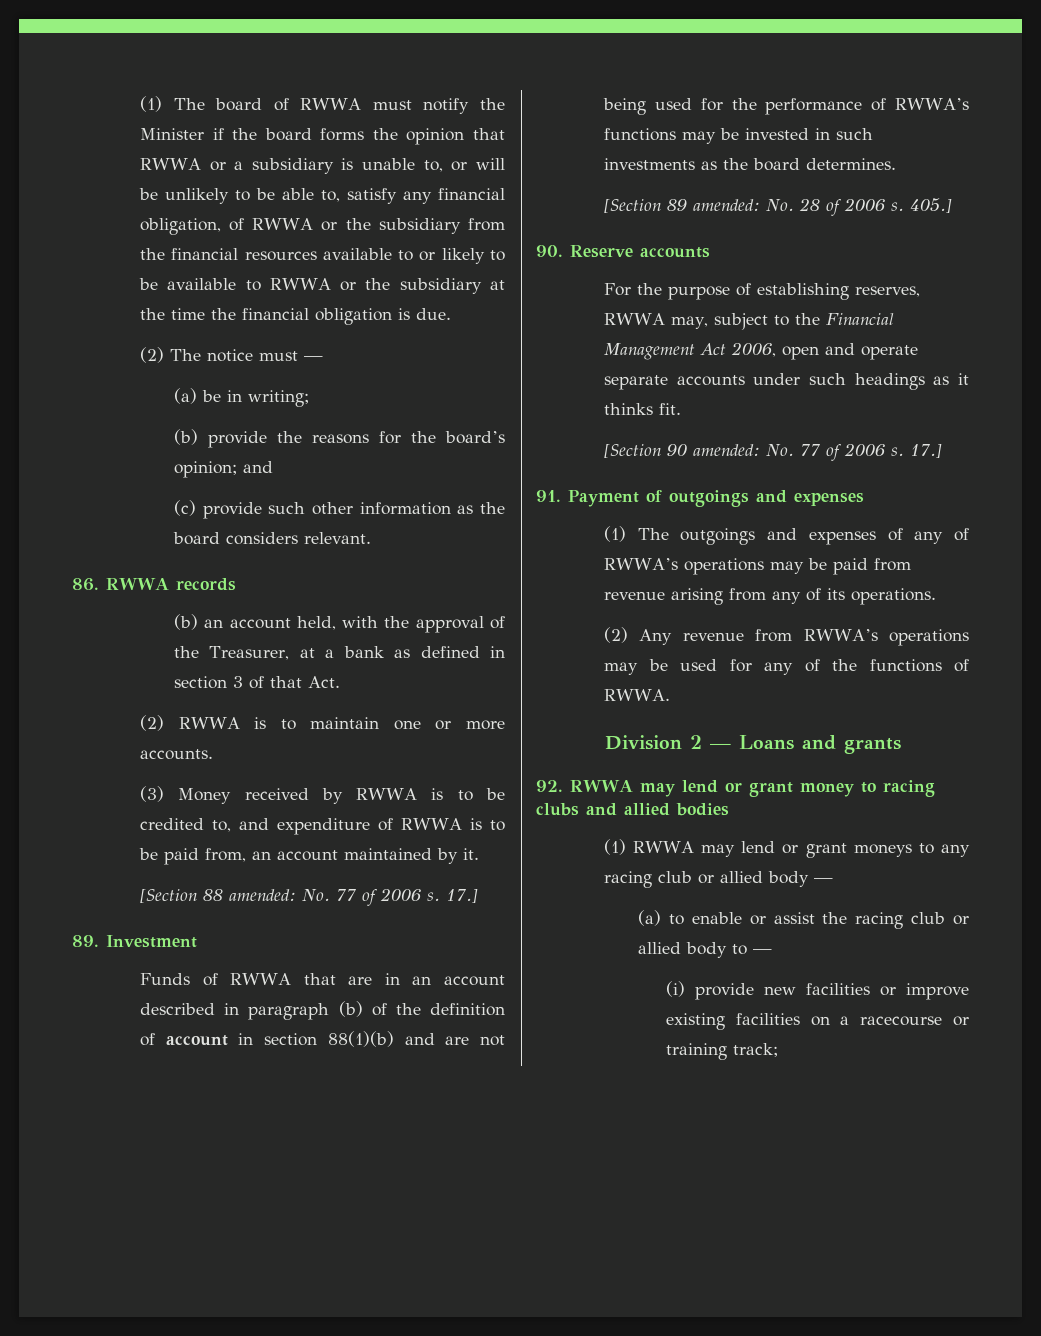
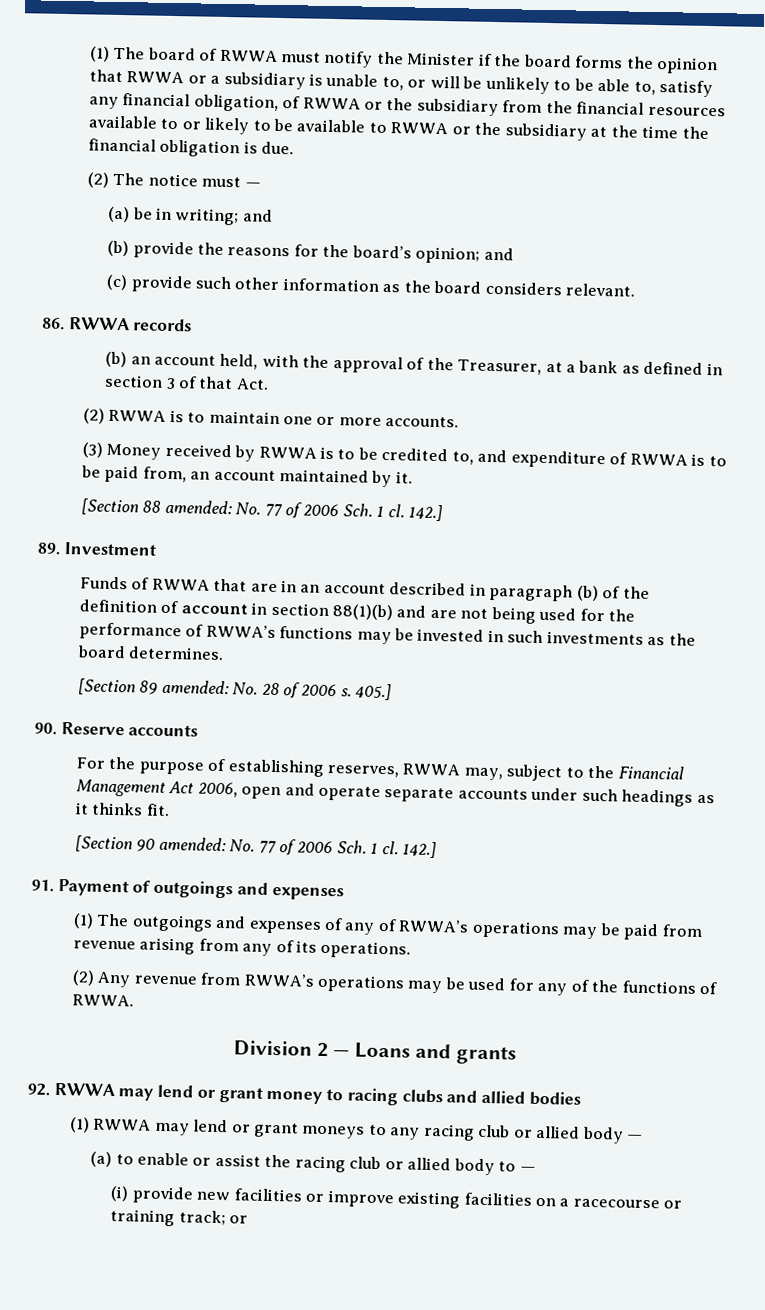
- (a) be in writing;
+ (a) be in writing; and
- [Section 88 amended: No. 77 of 2006 s. 17.]
+ [Section 88 amended: No. 77 of 2006 Sch. 1 cl. 142.]
- [Section 90 amended: No. 77 of 2006 s. 17.]
+ [Section 90 amended: No. 77 of 2006 Sch. 1 cl. 142.]
- (i) provide new facilities or improve existing facilities on a racecourse or training track;
+ (i) provide new facilities or improve existing facilities on a racecourse or training track; or

